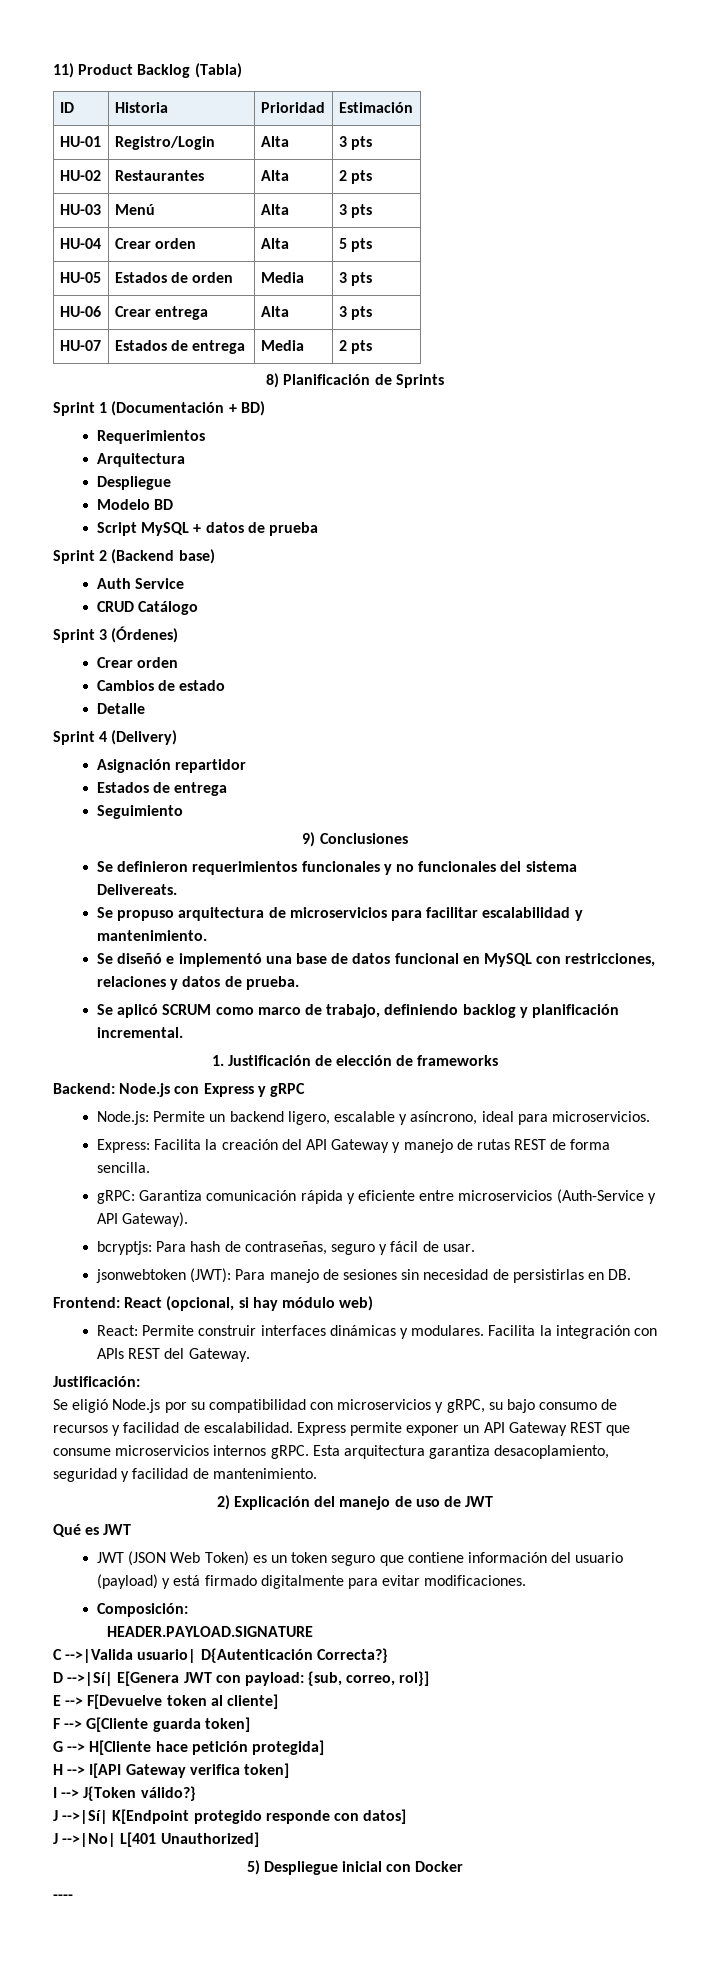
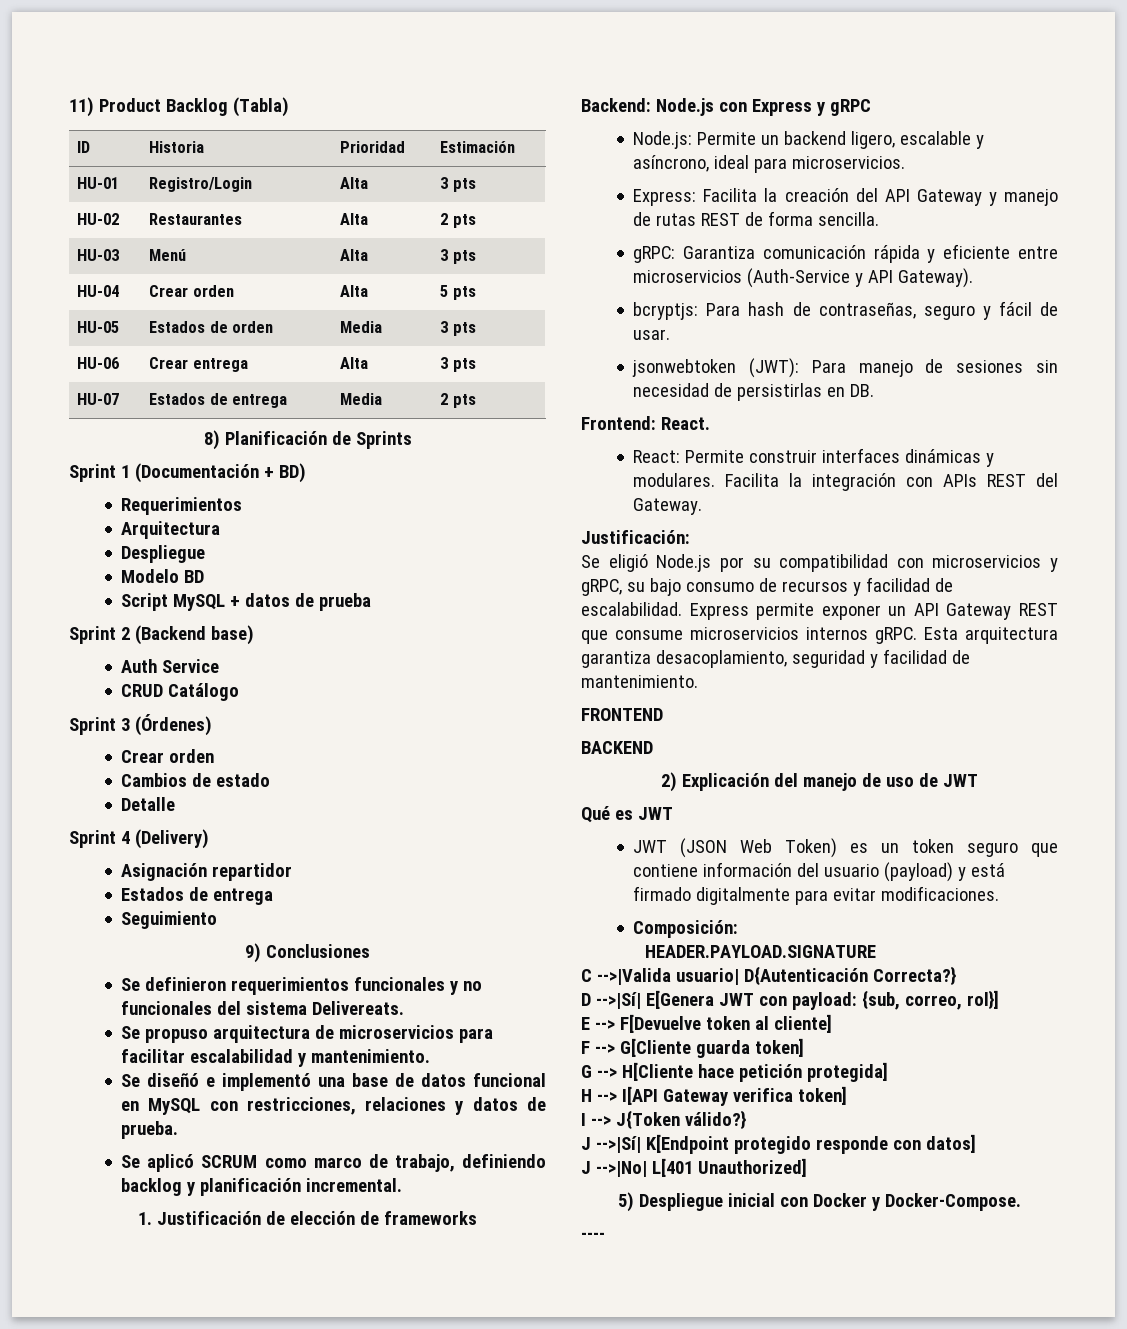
- Frontend: React (opcional, si hay módulo web)
+ Frontend: React.
+ FRONTEND
+ BACKEND
- 5) Despliegue inicial con Docker
+ 5) Despliegue inicial con Docker y Docker-Compose.

